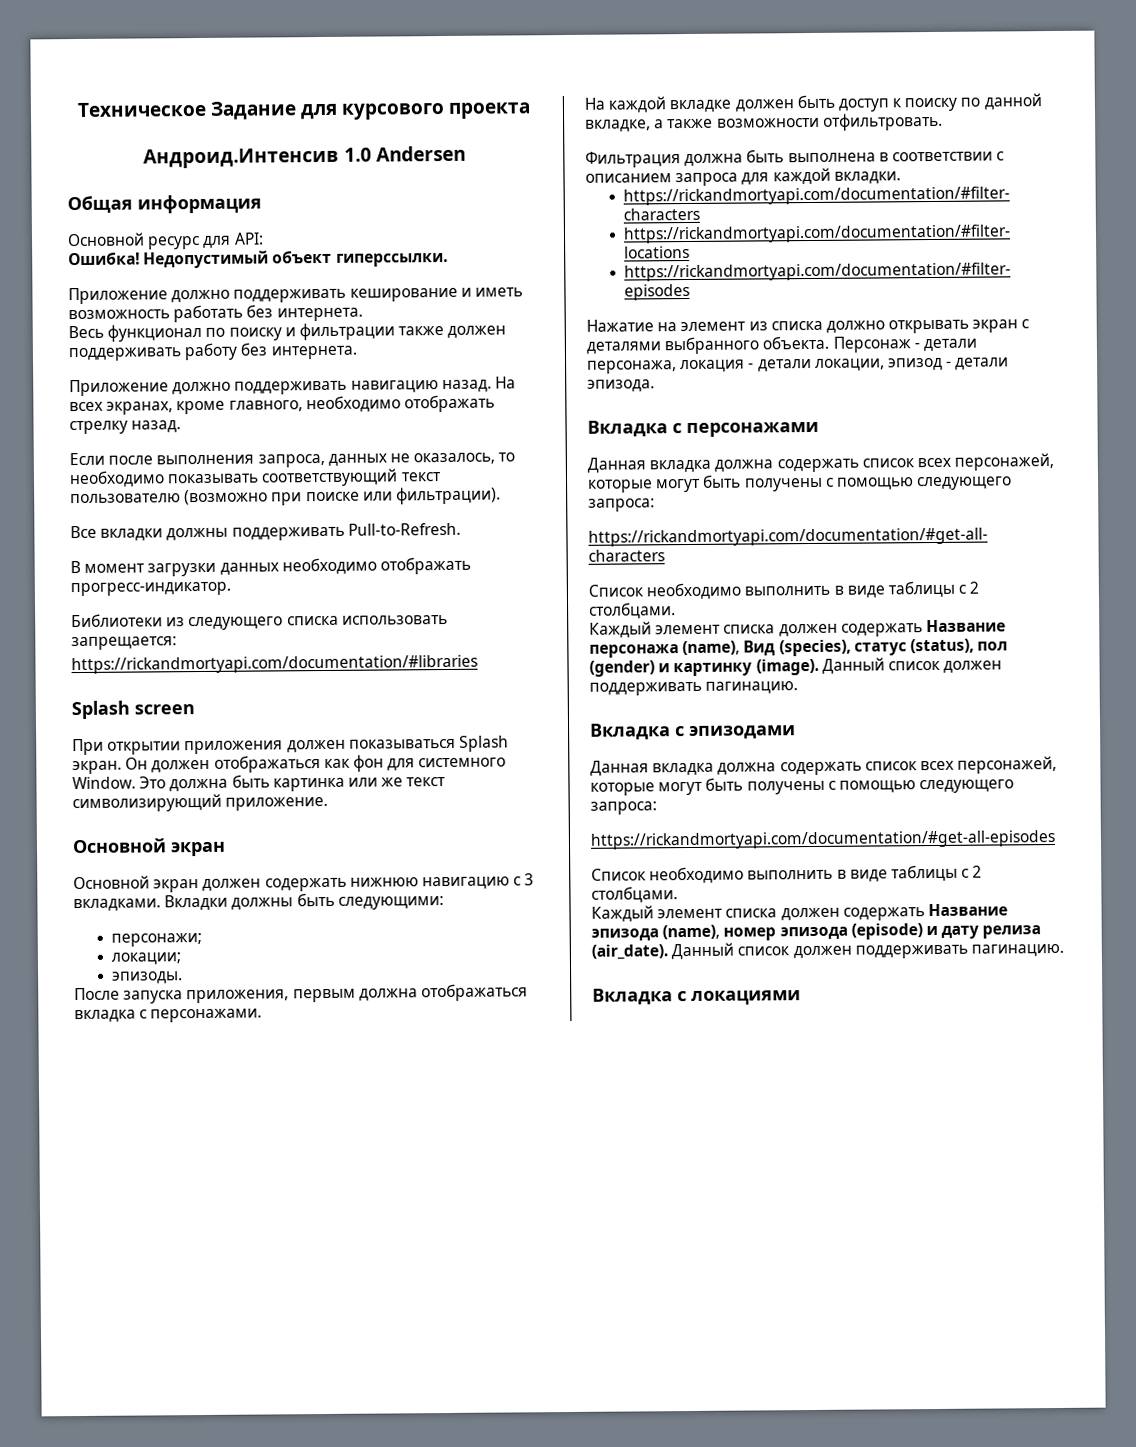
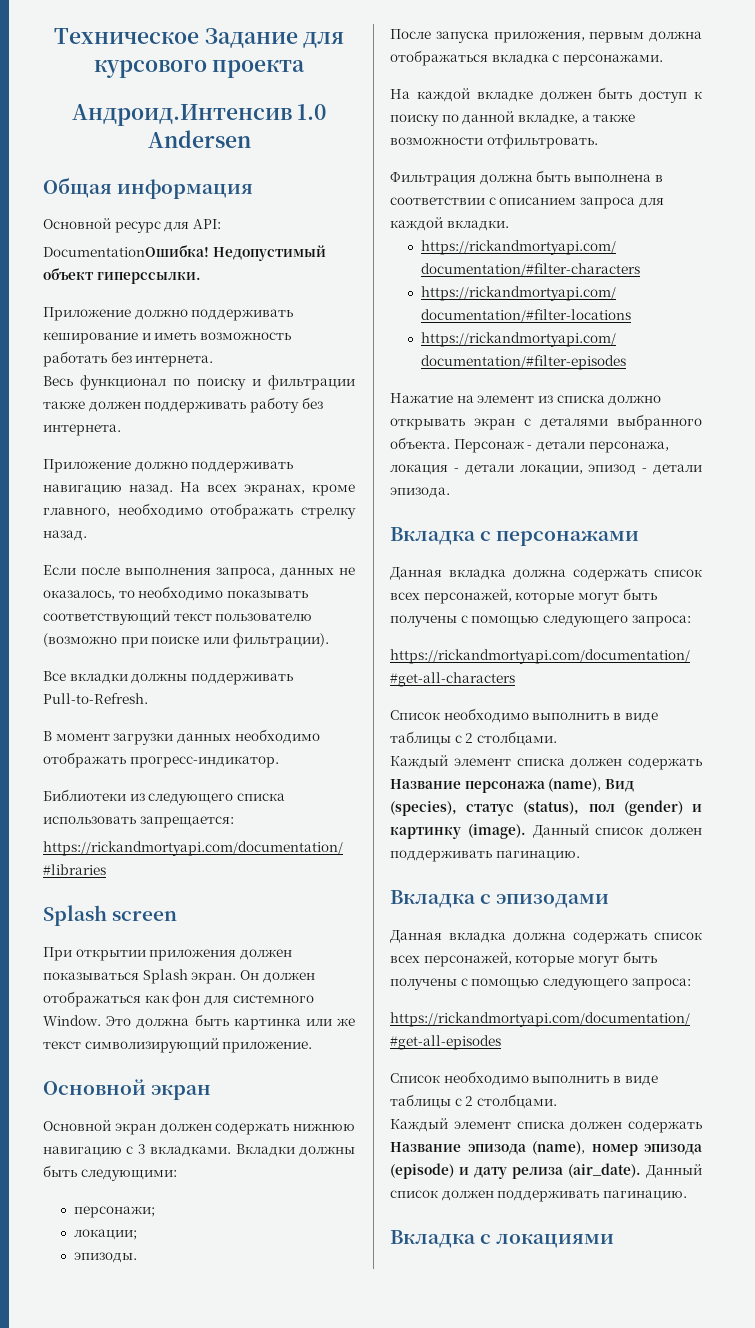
- Ошибка!
+ DocumentationОшибка!

